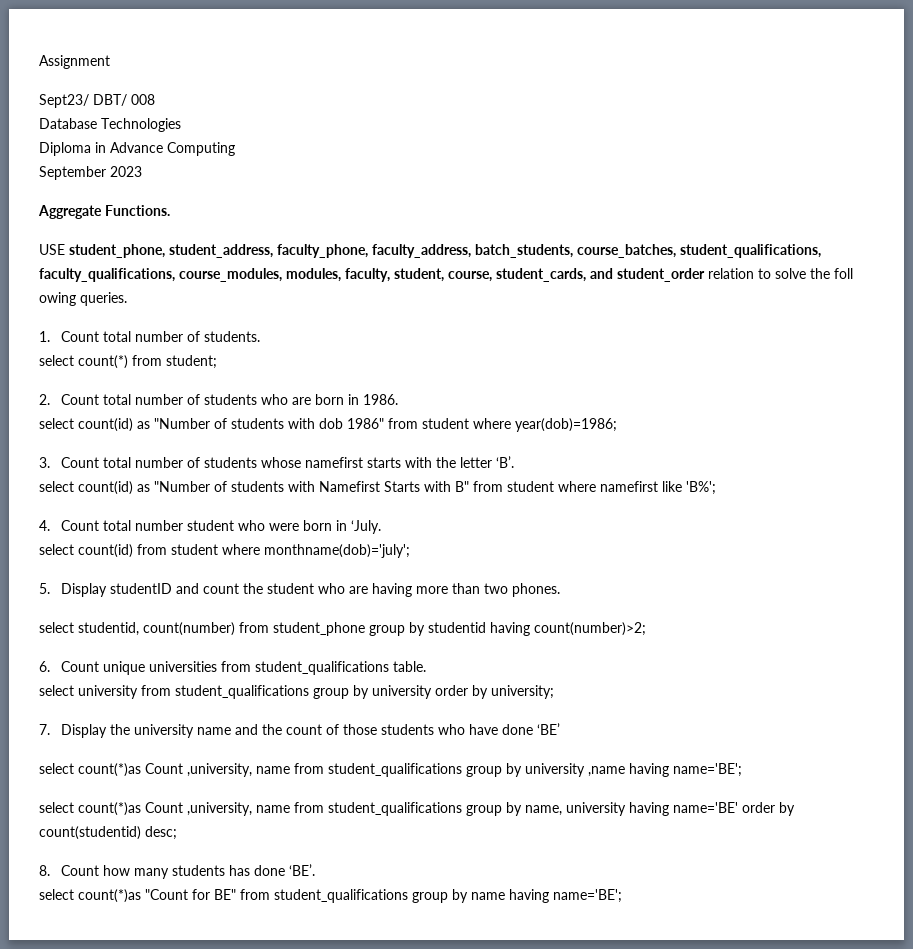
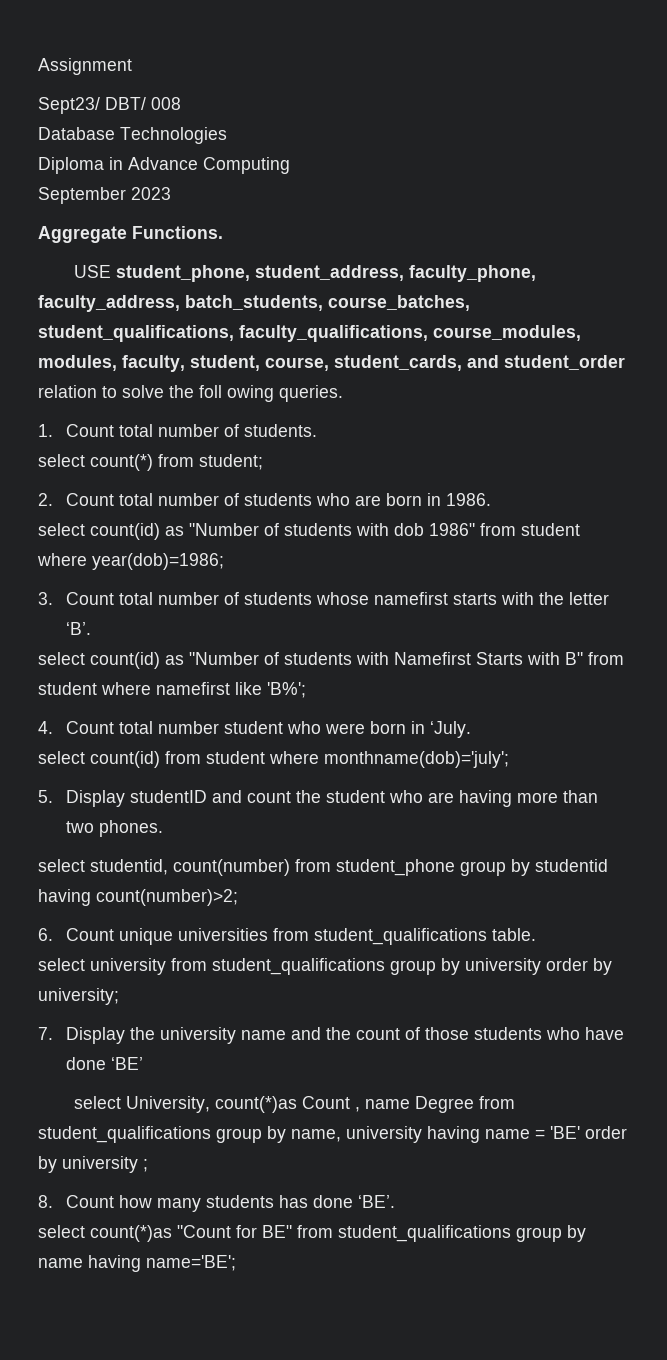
- select count(*)as Count ,university, name from student_qualifications group by university ,name having name='BE';
- select count(*)as Count ,university, name from student_qualifications group by name, university having name='BE' order by count(studentid) desc;
+ select University, count(*)as Count , name Degree from student_qualifications group by name, university having name = 'BE' order by university ;

